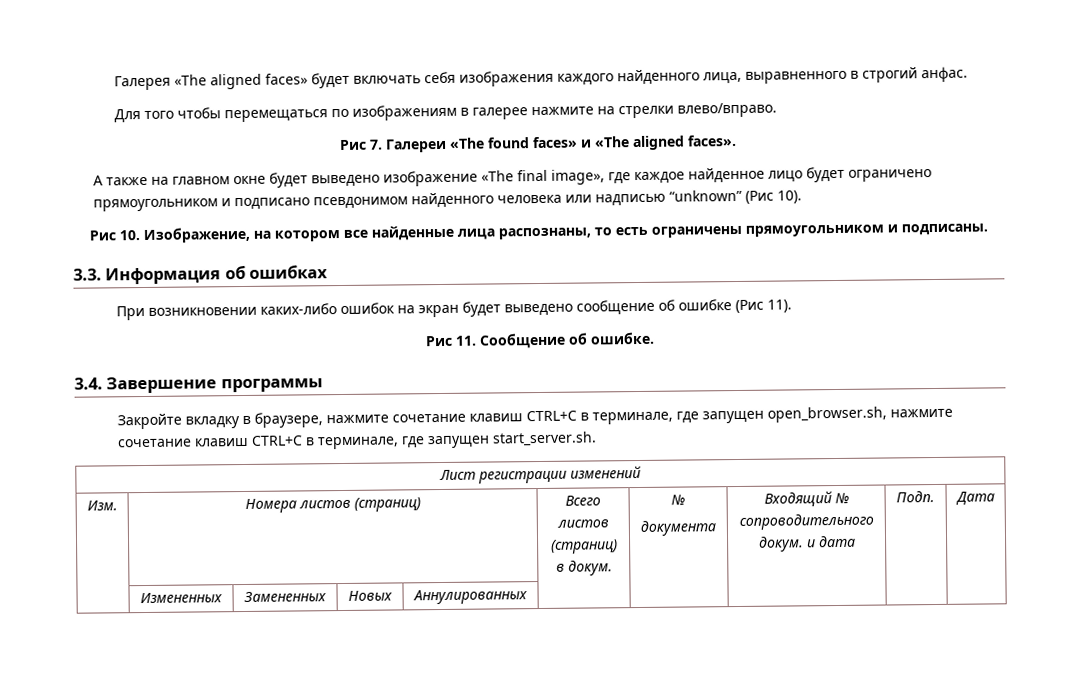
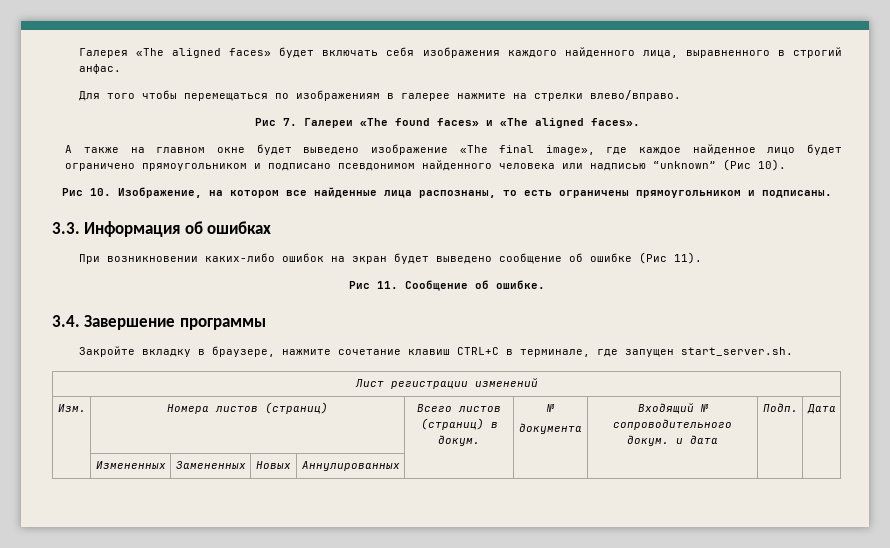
- Закройте вкладку в браузере, нажмите сочетание клавиш CTRL+C в терминале, где запущен open_browser.sh, нажмите сочетание клавиш CTRL+C в терминале, где запущен start_server.sh.
+ Закройте вкладку в браузере, нажмите сочетание клавиш CTRL+C в терминале, где запущен start_server.sh.

